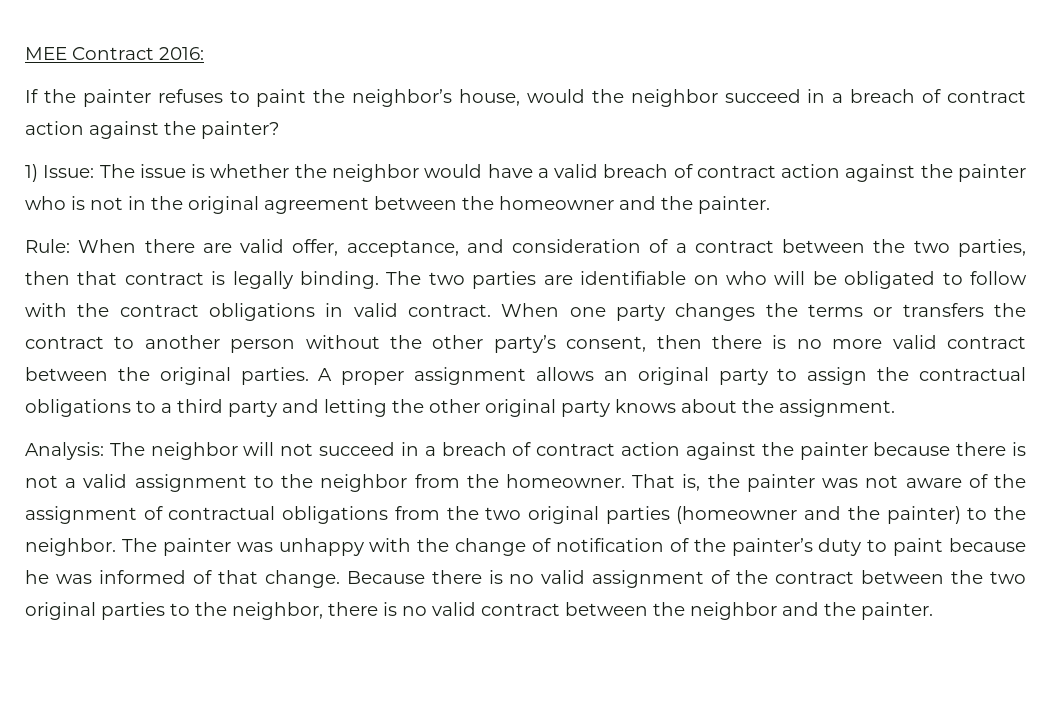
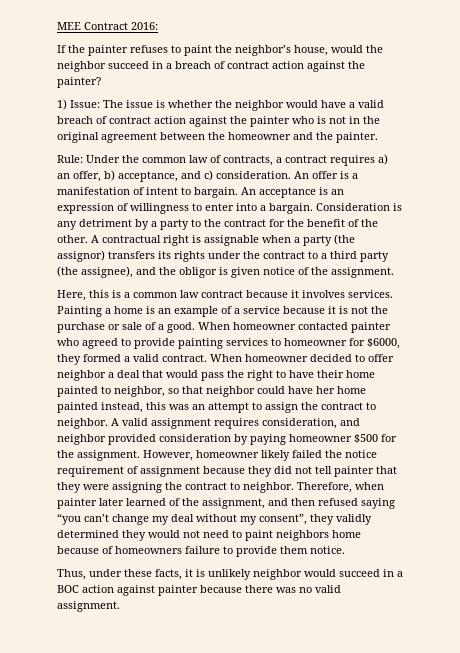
- Rule: When there are valid offer, acceptance, and consideration of a contract between the two parties, then that contract is legally binding. The two parties are identifiable on who will be obligated to follow with the contract obligations in valid contract. When one party changes the terms or transfers the contract to another person without the other party’s consent, then there is no more valid contract between the original parties. A proper assignment allows an original party to assign the contractual obligations to a third party and letting the other original party knows about the assignment.
- Analysis: The neighbor will not succeed in a breach of contract action against the painter because there is not a valid assignment to the neighbor from the homeowner. That is, the painter was not aware of the assignment of contractual obligations from the two original parties (homeowner and the painter) to the neighbor. The painter was unhappy with the change of notification of the painter’s duty to paint because he was informed of that change. Because there is no valid assignment of the contract between the two original parties to the neighbor, there is no valid contract between the neighbor and the painter.
+ Rule: Under the common law of contracts, a contract requires a) an offer, b) acceptance, and c) consideration. An offer is a manifestation of intent to bargain. An acceptance is an expression of willingness to enter into a bargain. Consideration is any detriment by a party to the contract for the benefit of the other. A contractual right is assignable when a party (the assignor) transfers its rights under the contract to a third party (the assignee), and the obligor is given notice of the assignment.
+ Here, this is a common law contract because it involves services. Painting a home is an example of a service because it is not the purchase or sale of a good. When homeowner contacted painter who agreed to provide painting services to homeowner for $6000, they formed a valid contract. When homeowner decided to offer neighbor a deal that would pass the right to have their home painted to neighbor, so that neighbor could have her home painted instead, this was an attempt to assign the contract to neighbor. A valid assignment requires consideration, and neighbor provided consideration by paying homeowner $500 for the assignment. However, homeowner likely failed the notice requirement of assignment because they did not tell painter that they were assigning the contract to neighbor. Therefore, when painter later learned of the assignment, and then refused saying “you can’t change my deal without my consent”, they validly determined they would not need to paint neighbors home because of homeowners failure to provide them notice.
+ Thus, under these facts, it is unlikely neighbor would succeed in a BOC action against painter because there was no valid assignment.

